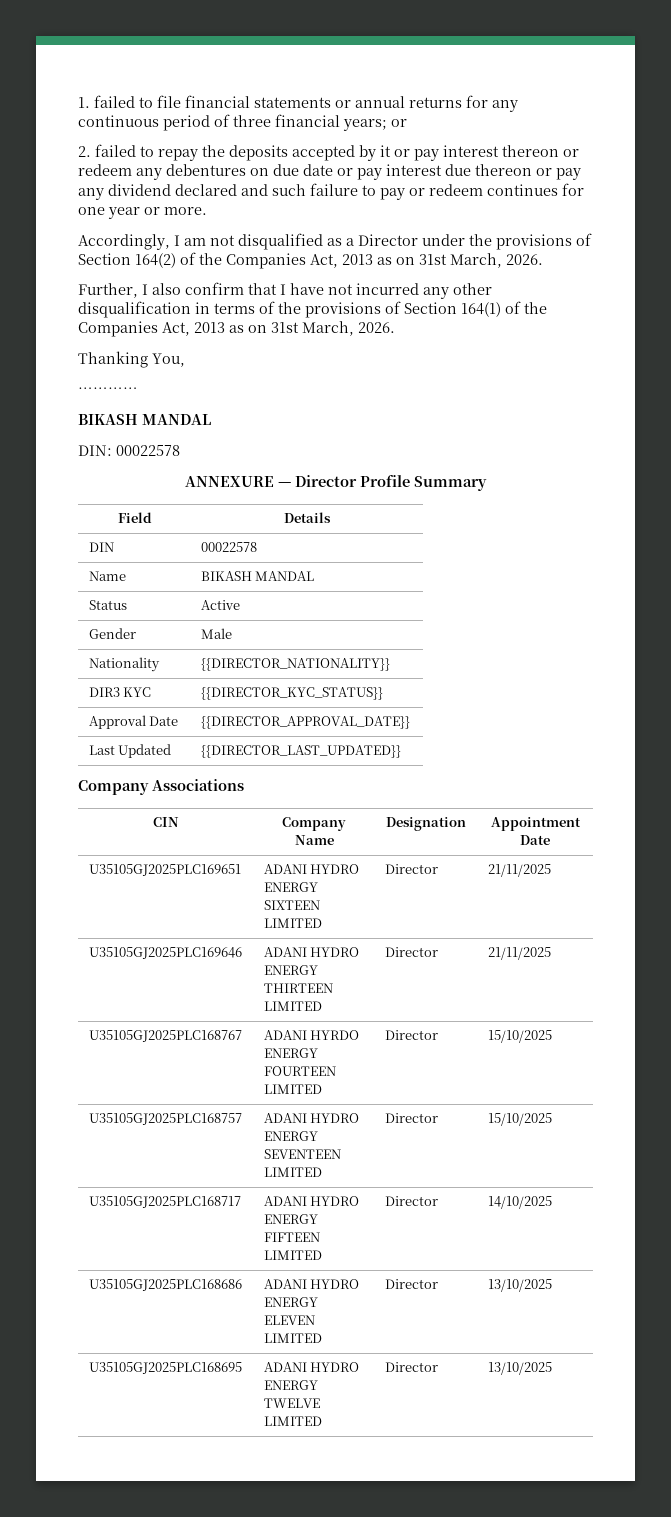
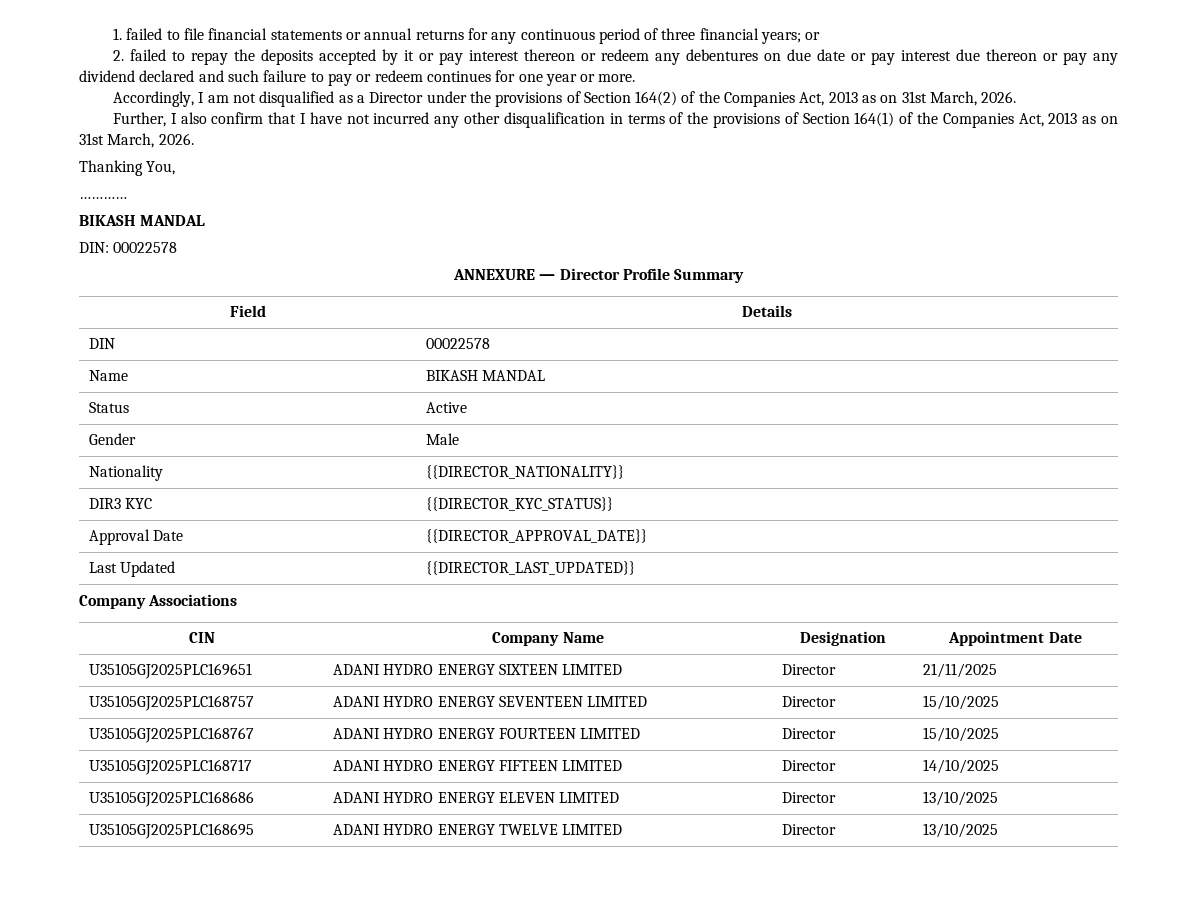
- U35105GJ2025PLC169646 | ADANI HYDRO ENERGY THIRTEEN LIMITED | Director | 21/11/2025
- U35105GJ2025PLC168767 | ADANI HYRDO ENERGY FOURTEEN LIMITED | Director | 15/10/2025
  U35105GJ2025PLC168757 | ADANI HYDRO ENERGY SEVENTEEN LIMITED | Director | 15/10/2025
+ U35105GJ2025PLC168767 | ADANI HYDRO ENERGY FOURTEEN LIMITED | Director | 15/10/2025

